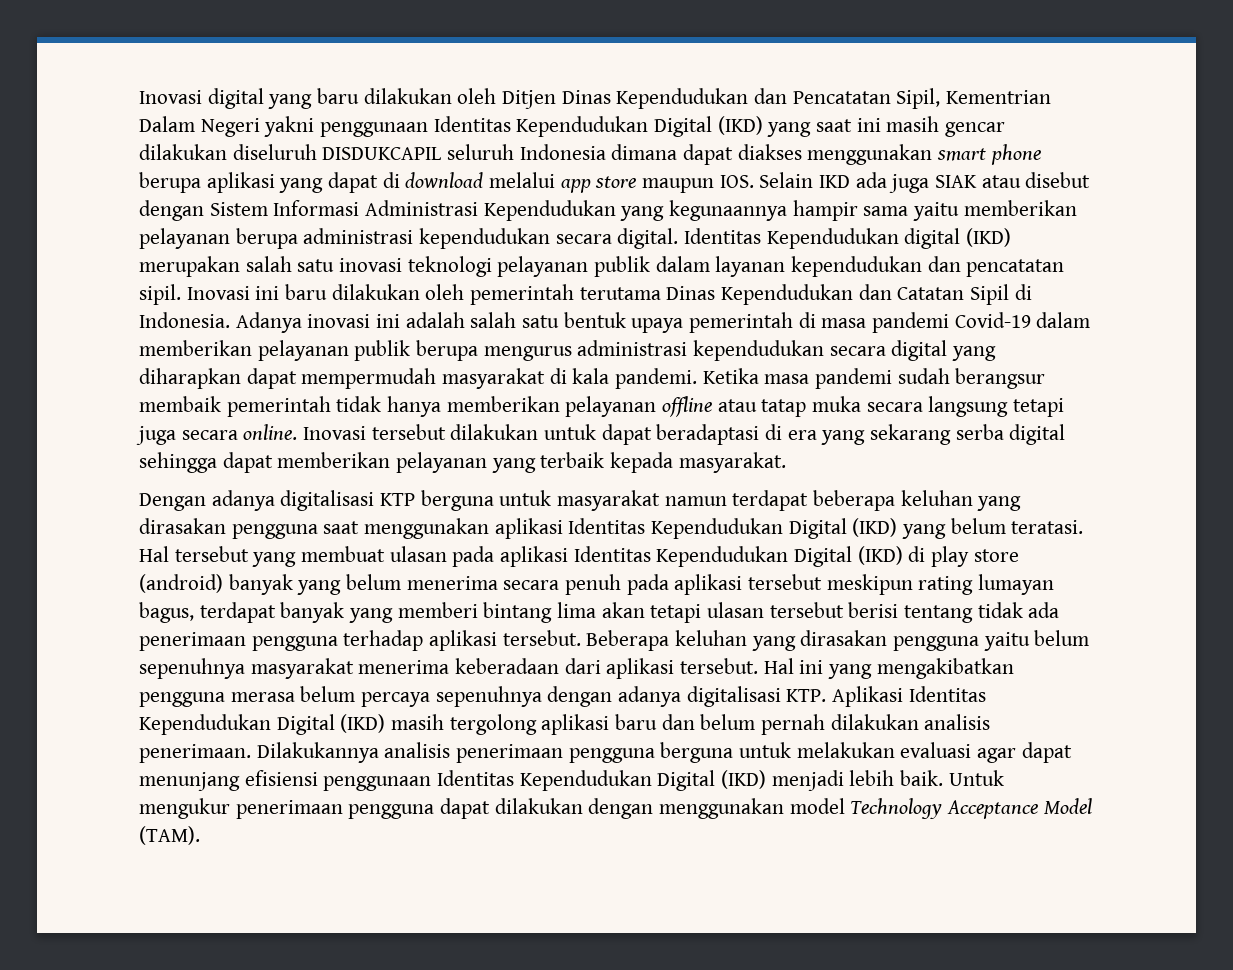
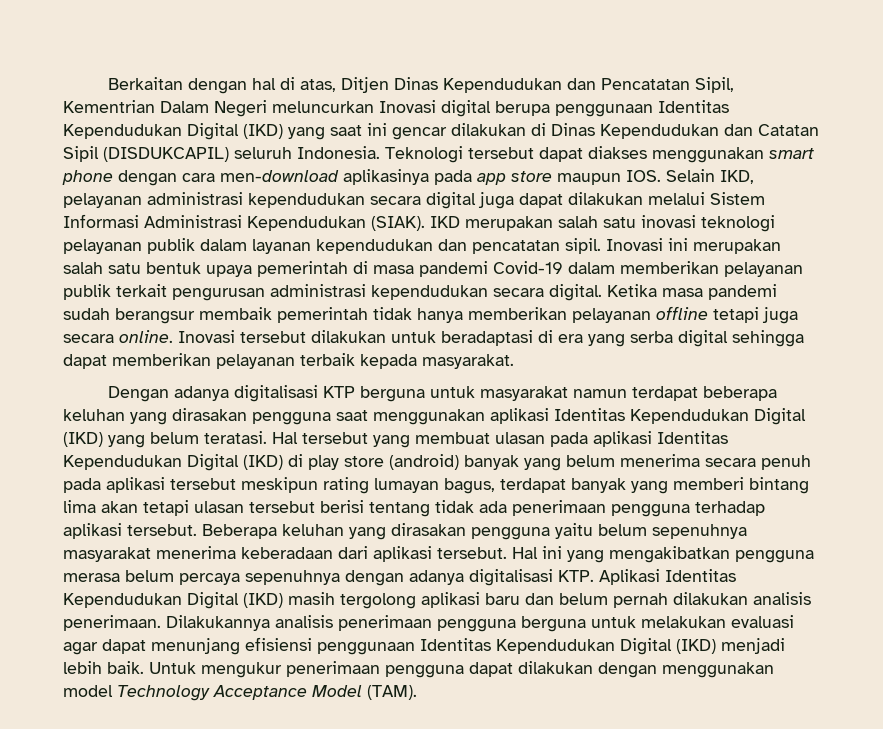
- Inovasi digital yang baru dilakukan oleh Ditjen Dinas Kependudukan dan Pencatatan Sipil, Kementrian Dalam Negeri yakni penggunaan Identitas Kependudukan Digital (IKD) yang saat ini masih gencar dilakukan diseluruh DISDUKCAPIL seluruh Indonesia dimana dapat diakses menggunakan smart phone berupa aplikasi yang dapat di download melalui app store maupun IOS. Selain IKD ada juga SIAK atau disebut dengan Sistem Informasi Administrasi Kependudukan yang kegunaannya hampir sama yaitu memberikan pelayanan berupa administrasi kependudukan secara digital. Identitas Kependudukan digital (IKD) merupakan salah satu inovasi teknologi pelayanan publik dalam layanan kependudukan dan pencatatan sipil.
+ Berkaitan dengan hal di atas, Ditjen Dinas Kependudukan dan Pencatatan Sipil, Kementrian Dalam Negeri meluncurkan Inovasi digital berupa penggunaan Identitas Kependudukan Digital (IKD) yang saat ini gencar dilakukan di Dinas Kependudukan dan Catatan Sipil (DISDUKCAPIL) seluruh Indonesia. Teknologi tersebut dapat diakses menggunakan smart phone dengan cara men-download aplikasinya pada app store maupun IOS. Selain IKD, pelayanan administrasi kependudukan secara digital juga dapat dilakukan melalui Sistem Informasi Administrasi Kependudukan (SIAK). IKD merupakan salah satu inovasi teknologi pelayanan publik dalam layanan kependudukan dan pencatatan sipil.
- Inovasi ini baru dilakukan oleh pemerintah terutama Dinas Kependudukan dan Catatan Sipil di Indonesia. Adanya inovasi ini adalah salah satu bentuk upaya pemerintah di masa pandemi Covid-19 dalam memberikan pelayanan publik berupa mengurus administrasi kependudukan secara digital yang diharapkan dapat mempermudah masyarakat di kala pandemi.
+ Inovasi ini merupakan salah satu bentuk upaya pemerintah di masa pandemi Covid-19 dalam memberikan pelayanan publik terkait pengurusan administrasi kependudukan secara digital.
- Ketika masa pandemi sudah berangsur membaik pemerintah tidak hanya memberikan pelayanan offline atau tatap muka secara langsung tetapi juga secara online.
+ Ketika masa pandemi sudah berangsur membaik pemerintah tidak hanya memberikan pelayanan offline tetapi juga secara online.
- Inovasi tersebut dilakukan untuk dapat beradaptasi di era yang sekarang serba digital sehingga dapat memberikan pelayanan yang terbaik kepada masyarakat.
+ Inovasi tersebut dilakukan untuk beradaptasi di era yang serba digital sehingga dapat memberikan pelayanan terbaik kepada masyarakat.

